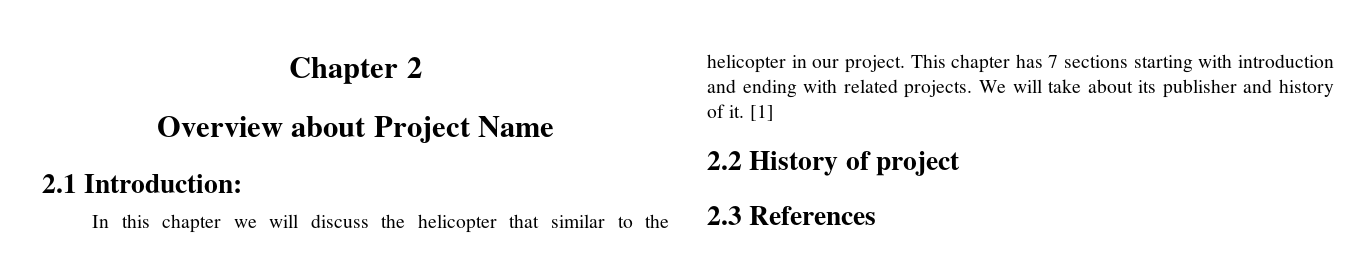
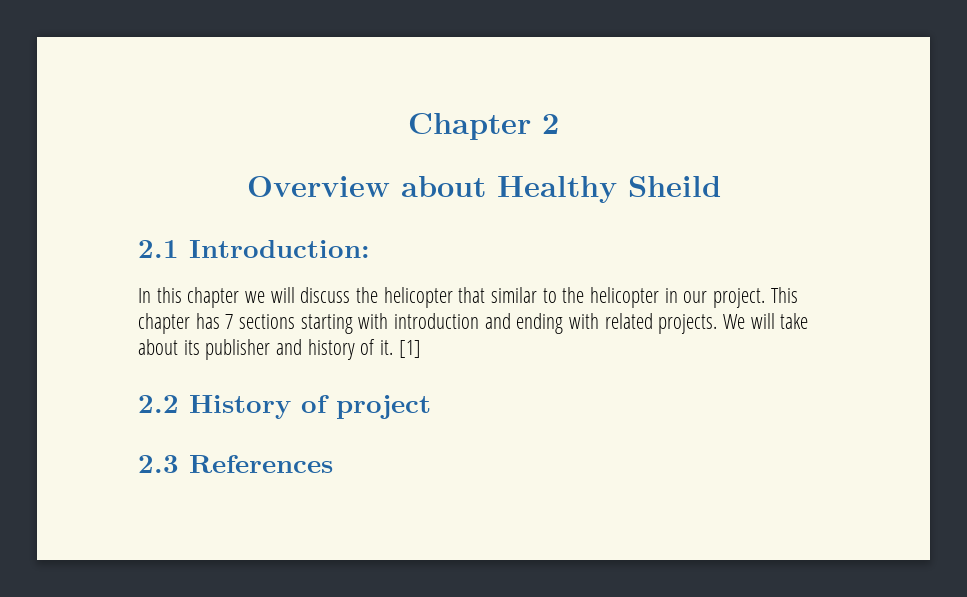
- Overview about Project Name
+ Overview about Healthy Sheild

